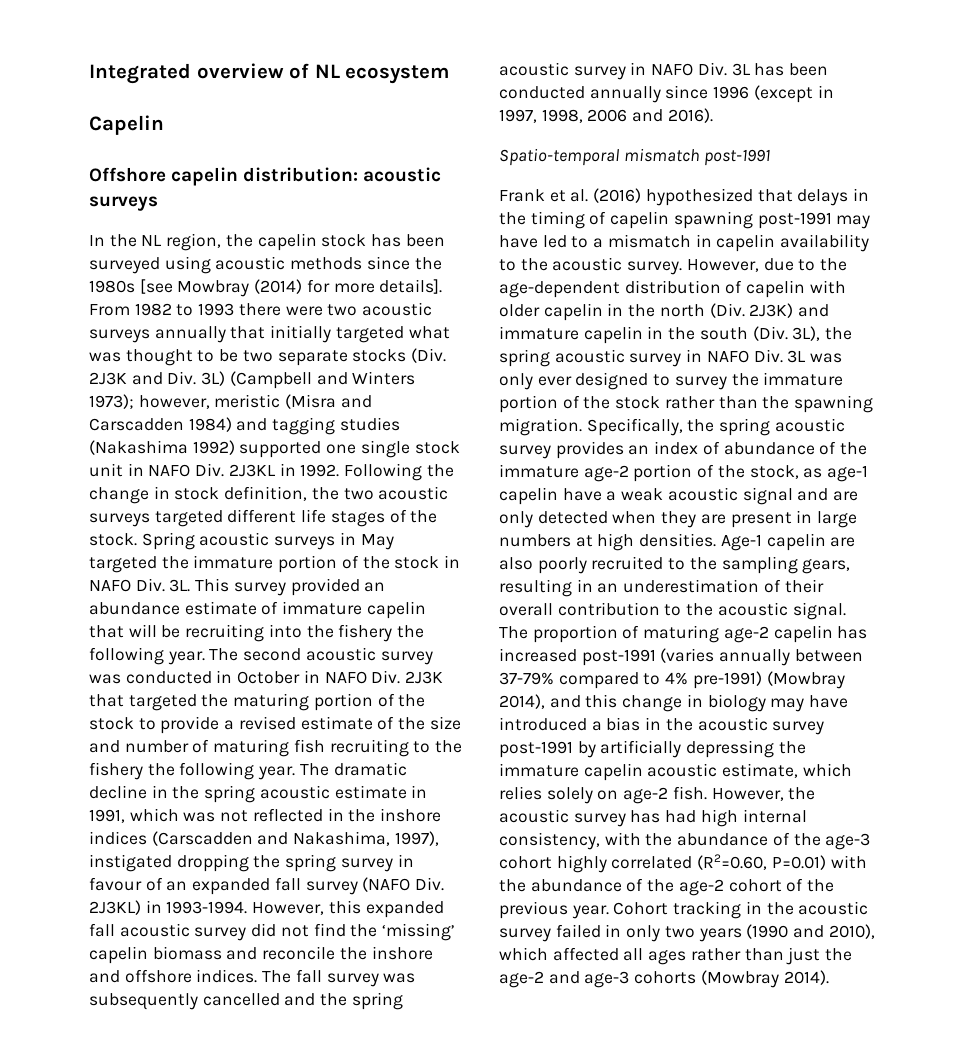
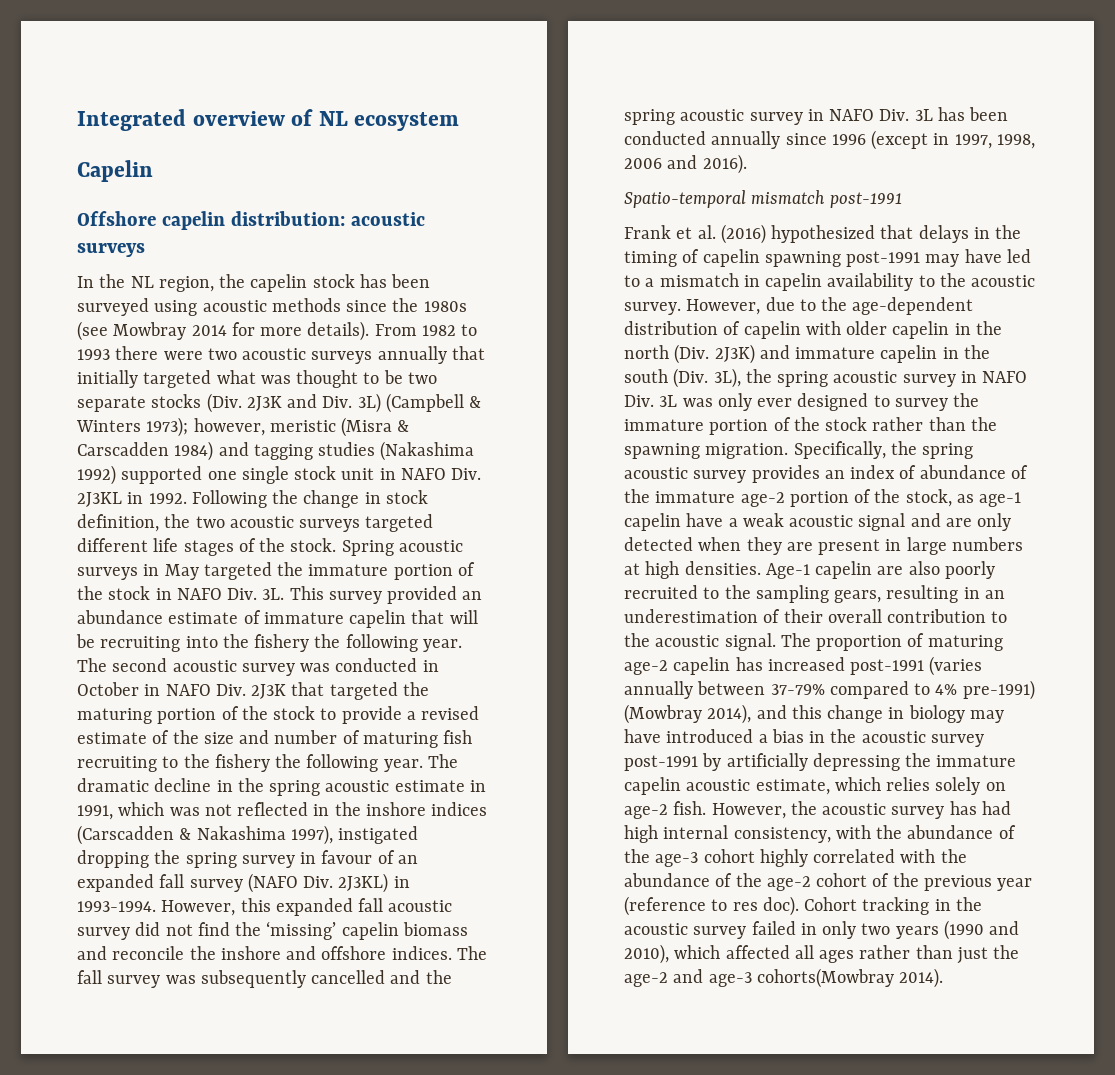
- In the NL region, the capelin stock has been surveyed using acoustic methods since the 1980s [see Mowbray (2014) for more details].
+ In the NL region, the capelin stock has been surveyed using acoustic methods since the 1980s (see Mowbray 2014 for more details).
- From 1982 to 1993 there were two acoustic surveys annually that initially targeted what was thought to be two separate stocks (Div. 2J3K and Div. 3L) (Campbell and Winters 1973); however, meristic (Misra and Carscadden 1984) and tagging studies (Nakashima 1992) supported one single stock unit in NAFO Div. 2J3KL in 1992.
+ From 1982 to 1993 there were two acoustic surveys annually that initially targeted what was thought to be two separate stocks (Div. 2J3K and Div. 3L) (Campbell & Winters 1973); however, meristic (Misra & Carscadden 1984) and tagging studies (Nakashima 1992) supported one single stock unit in NAFO Div. 2J3KL in 1992.
- The dramatic decline in the spring acoustic estimate in 1991, which was not reflected in the inshore indices (Carscadden and Nakashima, 1997), instigated dropping the spring survey in favour of an expanded fall survey (NAFO Div. 2J3KL) in 1993-1994.
+ The dramatic decline in the spring acoustic estimate in 1991, which was not reflected in the inshore indices (Carscadden & Nakashima 1997), instigated dropping the spring survey in favour of an expanded fall survey (NAFO Div. 2J3KL) in 1993-1994.
- However, the acoustic survey has had high internal consistency, with the abundance of the age-3 cohort highly correlated (R2=0.60, P=0.01) with the abundance of the age-2 cohort of the previous year.
+ However, the acoustic survey has had high internal consistency, with the abundance of the age-3 cohort highly correlated with the abundance of the age-2 cohort of the previous year (reference to res doc).
- Cohort tracking in the acoustic survey failed in only two years (1990 and 2010), which affected all ages rather than just the age-2 and age-3 cohorts (Mowbray 2014).
+ Cohort tracking in the acoustic survey failed in only two years (1990 and 2010), which affected all ages rather than just the age-2 and age-3 cohorts(Mowbray 2014).

